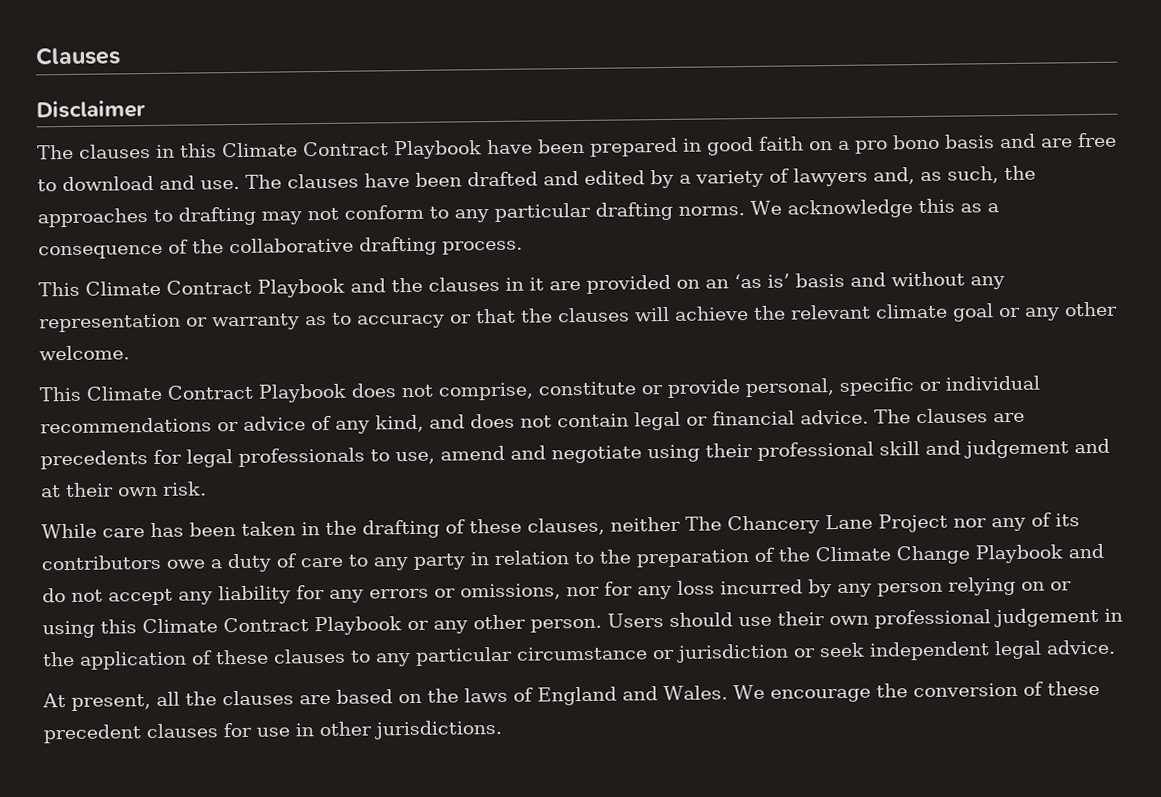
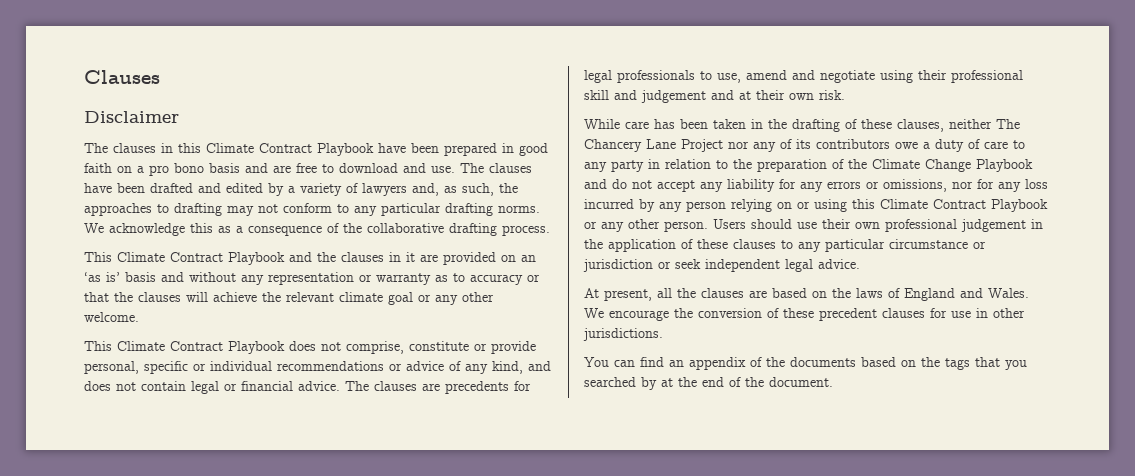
+ You can find an appendix of the documents based on the tags that you searched by at the end of the document.

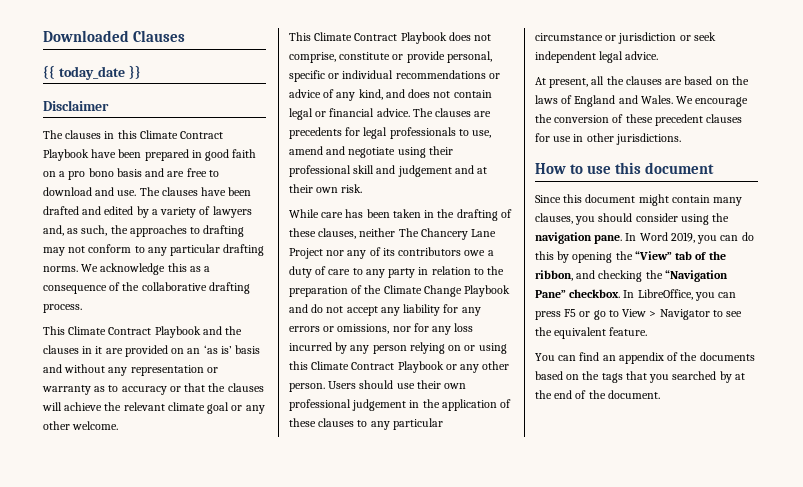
- Clauses
+ Downloaded Clauses
+ {{ today_date }}
+ How to use this document
+ Since this document might contain many clauses, you should consider using the navigation pane. In Word 2019, you can do this by opening the “View” tab of the ribbon, and checking the “Navigation Pane” checkbox. In LibreOffice, you can press F5 or go to View > Navigator to see the equivalent feature.

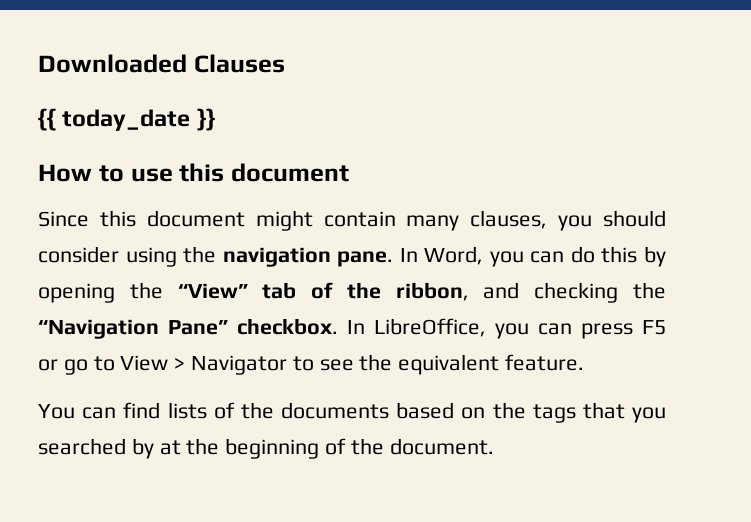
- Disclaimer
- The clauses in this Climate Contract Playbook have been prepared in good faith on a pro bono basis and are free to download and use. The clauses have been drafted and edited by a variety of lawyers and, as such, the approaches to drafting may not conform to any particular drafting norms. We acknowledge this as a consequence of the collaborative drafting process.
- This Climate Contract Playbook and the clauses in it are provided on an ‘as is’ basis and without any representation or warranty as to accuracy or that the clauses will achieve the relevant climate goal or any other welcome.
- This Climate Contract Playbook does not comprise, constitute or provide personal, specific or individual recommendations or advice of any kind, and does not contain legal or financial advice. The clauses are precedents for legal professionals to use, amend and negotiate using their professional skill and judgement and at their own risk.
- While care has been taken in the drafting of these clauses, neither The Chancery Lane Project nor any of its contributors owe a duty of care to any party in relation to the preparation of the Climate Change Playbook and do not accept any liability for any errors or omissions, nor for any loss incurred by any person relying on or using this Climate Contract Playbook or any other person. Users should use their own professional judgement in the application of these clauses to any particular circumstance or jurisdiction or seek independent legal advice.
- At present, all the clauses are based on the laws of England and Wales. We encourage the conversion of these precedent clauses for use in other jurisdictions.
- In Word 2019, you can do this by opening the “View” tab of the ribbon, and checking the “Navigation Pane” checkbox.
+ In Word, you can do this by opening the “View” tab of the ribbon, and checking the “Navigation Pane” checkbox.
- You can find an appendix of the documents based on the tags that you searched by at the end of the document.
+ You can find lists of the documents based on the tags that you searched by at the beginning of the document.

